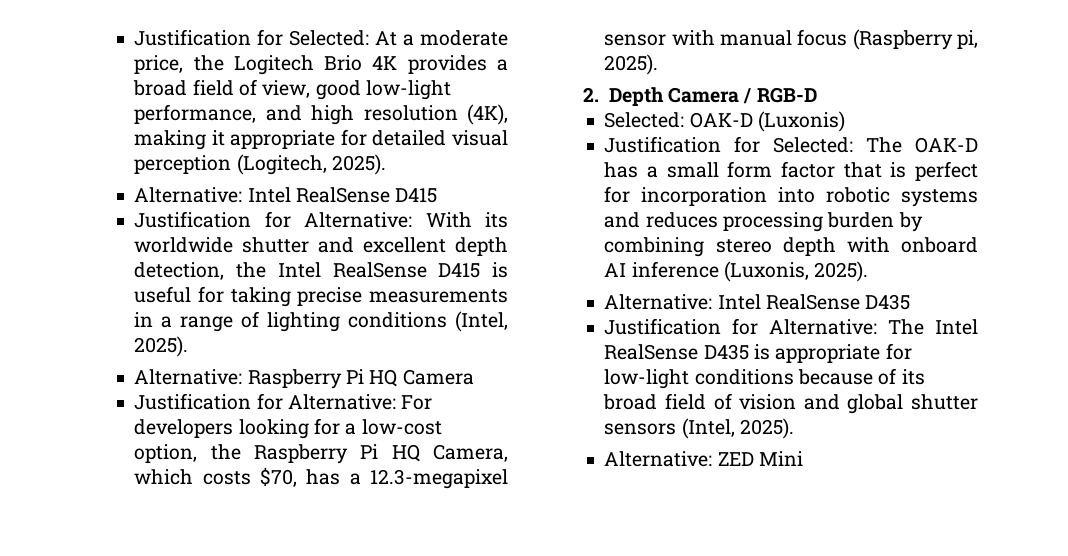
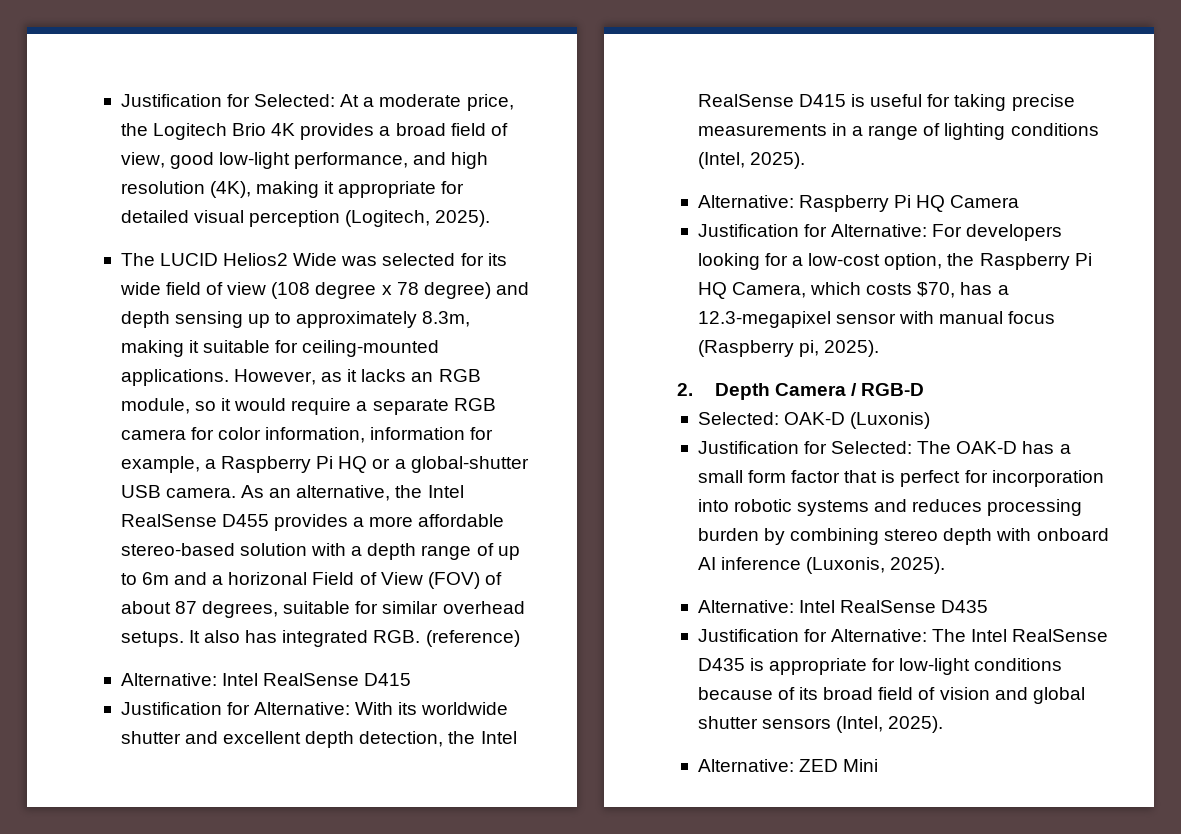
+ The LUCID Helios2 Wide was selected for its wide field of view (108 degree x 78 degree) and depth sensing up to approximately 8.3m, making it suitable for ceiling-mounted applications. However, as it lacks an RGB module, so it would require a separate RGB camera for color information, information for example, a Raspberry Pi HQ or a global-shutter USB camera. As an alternative, the Intel RealSense D455 provides a more affordable stereo-based solution with a depth range of up to 6m and a horizonal Field of View (FOV) of about 87 degrees, suitable for similar overhead setups. It also has integrated RGB. (reference)

